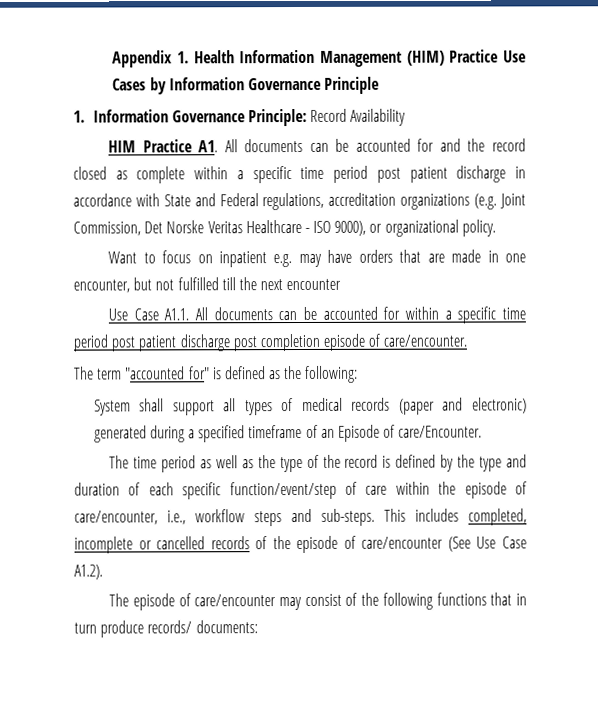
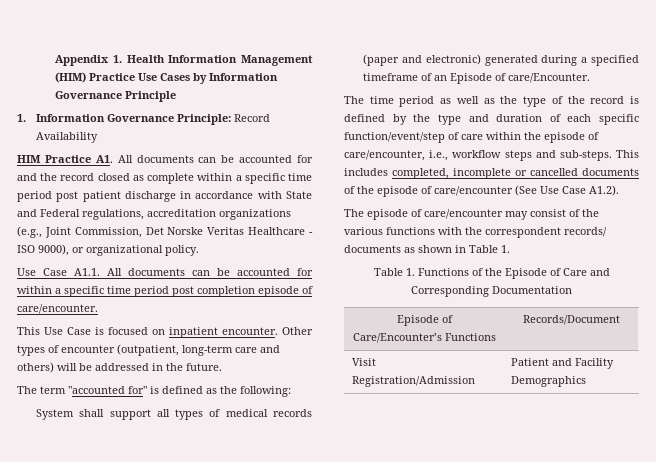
- HIM Practice A1. All documents can be accounted for and the record closed as complete within a specific time period post patient discharge in accordance with State and Federal regulations, accreditation organizations (e.g. Joint Commission, Det Norske Veritas Healthcare - ISO 9000), or organizational policy.
+ HIM Practice A1. All documents can be accounted for and the record closed as complete within a specific time period post patient discharge in accordance with State and Federal regulations, accreditation organizations (e.g., Joint Commission, Det Norske Veritas Healthcare - ISO 9000), or organizational policy.
- Want to focus on inpatient e.g. may have orders that are made in one encounter, but not fulfilled till the next encounter
- Use Case A1.1. All documents can be accounted for within a specific time period post patient discharge post completion episode of care/encounter.
+ Use Case A1.1. All documents can be accounted for within a specific time period post completion episode of care/encounter.
+ This Use Case is focused on inpatient encounter. Other types of encounter (outpatient, long-term care and others) will be addressed in the future.
- This includes completed, incomplete or cancelled records of the episode of care/encounter (See Use Case A1.2).
+ This includes completed, incomplete or cancelled documents of the episode of care/encounter (See Use Case A1.2).
- The episode of care/encounter may consist of the following functions that in turn produce records/ documents:
+ The episode of care/encounter may consist of the various functions with the correspondent records/ documents as shown in Table 1.
+ Table 1. Functions of the Episode of Care and Corresponding Documentation
+ Episode of Care/Encounter’s Functions | Records/Document
+ Visit Registration/Admission | Patient and Facility Demographics

